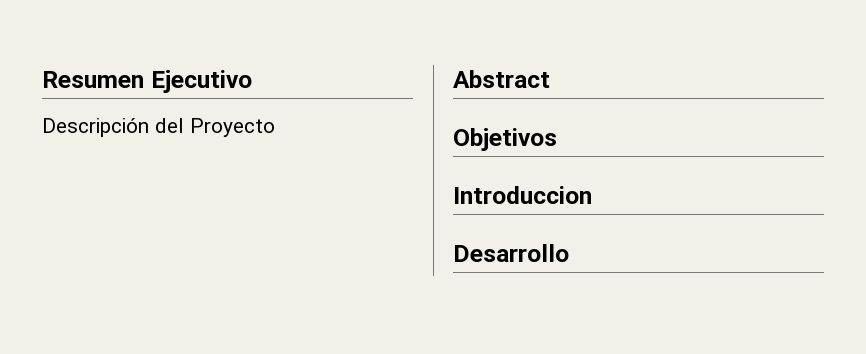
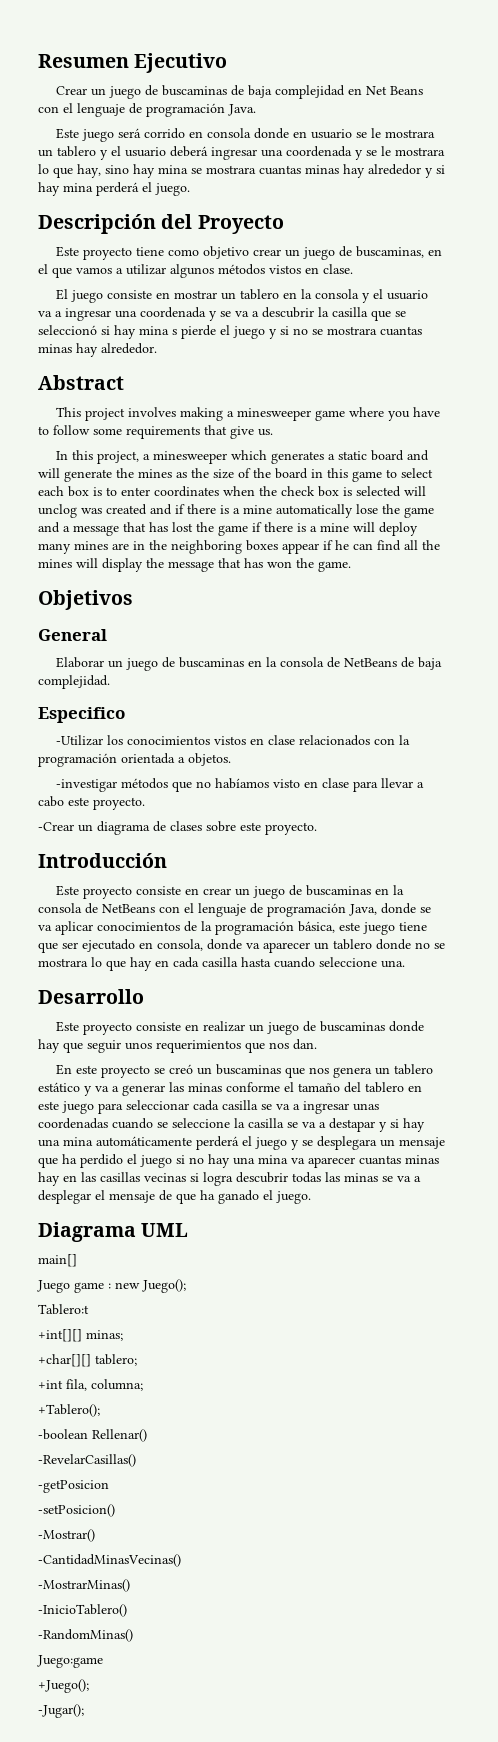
+ Crear un juego de buscaminas de baja complejidad en Net Beans con el lenguaje de programación Java.
+ Este juego será corrido en consola donde en usuario se le mostrara un tablero y el usuario deberá ingresar una coordenada y se le mostrara lo que hay, sino hay mina se mostrara cuantas minas hay alrededor y si hay mina perderá el juego.
  Descripción del Proyecto
+ Este proyecto tiene como objetivo crear un juego de buscaminas, en el que vamos a utilizar algunos métodos vistos en clase.
+ El juego consiste en mostrar un tablero en la consola y el usuario va a ingresar una coordenada y se va a descubrir la casilla que se seleccionó si hay mina s pierde el juego y si no se mostrara cuantas minas hay alrededor.
  Abstract
+ This project involves making a minesweeper game where you have to follow some requirements that give us.
+ In this project, a minesweeper which generates a static board and will generate the mines as the size of the board in this game to select each box is to enter coordinates when the check box is selected will unclog was created and if there is a mine automatically lose the game and a message that has lost the game if there is a mine will deploy many mines are in the neighboring boxes appear if he can find all the mines will display the message that has won the game.
  Objetivos
- Introduccion
+ General
+ Elaborar un juego de buscaminas en la consola de NetBeans de baja complejidad.
+ Especifico
+ -Utilizar los conocimientos vistos en clase relacionados con la programación orientada a objetos.
+ -investigar métodos que no habíamos visto en clase para llevar a cabo este proyecto.
+ -Crear un diagrama de clases sobre este proyecto.
+ Introducción
+ Este proyecto consiste en crear un juego de buscaminas en la consola de NetBeans con el lenguaje de programación Java, donde se va aplicar conocimientos de la programación básica, este juego tiene que ser ejecutado en consola, donde va aparecer un tablero donde no se mostrara lo que hay en cada casilla hasta cuando seleccione una.
  Desarrollo
+ Este proyecto consiste en realizar un juego de buscaminas donde hay que seguir unos requerimientos que nos dan.
+ En este proyecto se creó un buscaminas que nos genera un tablero estático y va a generar las minas conforme el tamaño del tablero en este juego para seleccionar cada casilla se va a ingresar unas coordenadas cuando se seleccione la casilla se va a destapar y si hay una mina automáticamente perderá el juego y se desplegara un mensaje que ha perdido el juego si no hay una mina va aparecer cuantas minas hay en las casillas vecinas si logra descubrir todas las minas se va a desplegar el mensaje de que ha ganado el juego.
+ Diagrama UML
+ main[]
+ Juego game : new Juego();
+ Tablero:t
+ +int[][] minas;
+ +char[][] tablero;
+ +int fila, columna;
+ +Tablero();
+ -boolean Rellenar()
+ -RevelarCasillas()
+ -getPosicion
+ -setPosicion()
+ -Mostrar()
+ -CantidadMinasVecinas()
+ -MostrarMinas()
+ -InicioTablero()
+ -RandomMinas()
+ Juego:game
+ +Juego();
+ -Jugar();

